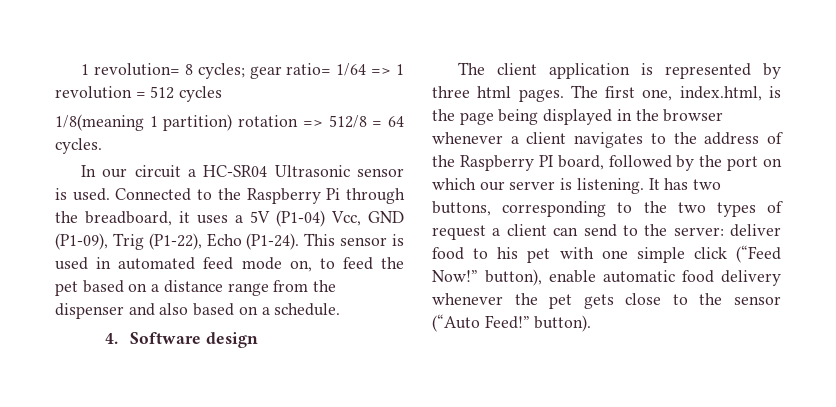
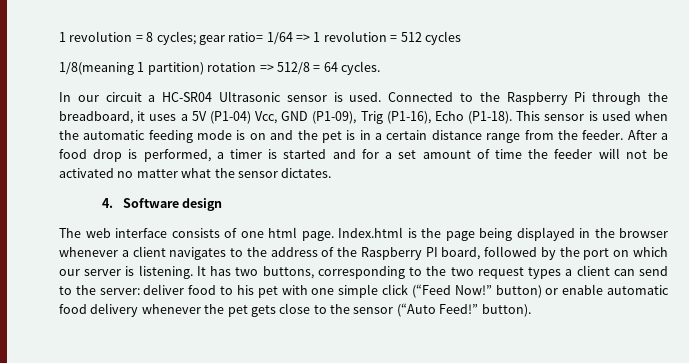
- 1 revolution= 8 cycles; gear ratio= 1/64 => 1 revolution = 512 cycles
+ 1 revolution = 8 cycles; gear ratio= 1/64 => 1 revolution = 512 cycles
- Connected to the Raspberry Pi through the breadboard, it uses a 5V (P1-04) Vcc, GND (P1-09), Trig (P1-22), Echo (P1-24).
+ Connected to the Raspberry Pi through the breadboard, it uses a 5V (P1-04) Vcc, GND (P1-09), Trig (P1-16), Echo (P1-18).
- This sensor is used in automated feed mode on, to feed the pet based on a distance range from the dispenser and also based on a schedule.
+ This sensor is used when the automatic feeding mode is on and the pet is in a certain distance range from the feeder. After a food drop is performed, a timer is started and for a set amount of time the feeder will not be activated no matter what the sensor dictates.
  4. Software design
- The client application is represented by three html pages. The first one, index.html, is the page being displayed in the browser whenever a client navigates to the address of the Raspberry PI board, followed by the port on which our server is listening.
+ The web interface consists of one html page. Index.html is the page being displayed in the browser whenever a client navigates to the address of the Raspberry PI board, followed by the port on which our server is listening.
- It has two buttons, corresponding to the two types of request a client can send to the server: deliver food to his pet with one simple click (“Feed Now!” button), enable automatic food delivery whenever the pet gets close to the sensor (“Auto Feed!” button).
+ It has two buttons, corresponding to the two request types a client can send to the server: deliver food to his pet with one simple click (“Feed Now!” button) or enable automatic food delivery whenever the pet gets close to the sensor (“Auto Feed!” button).

